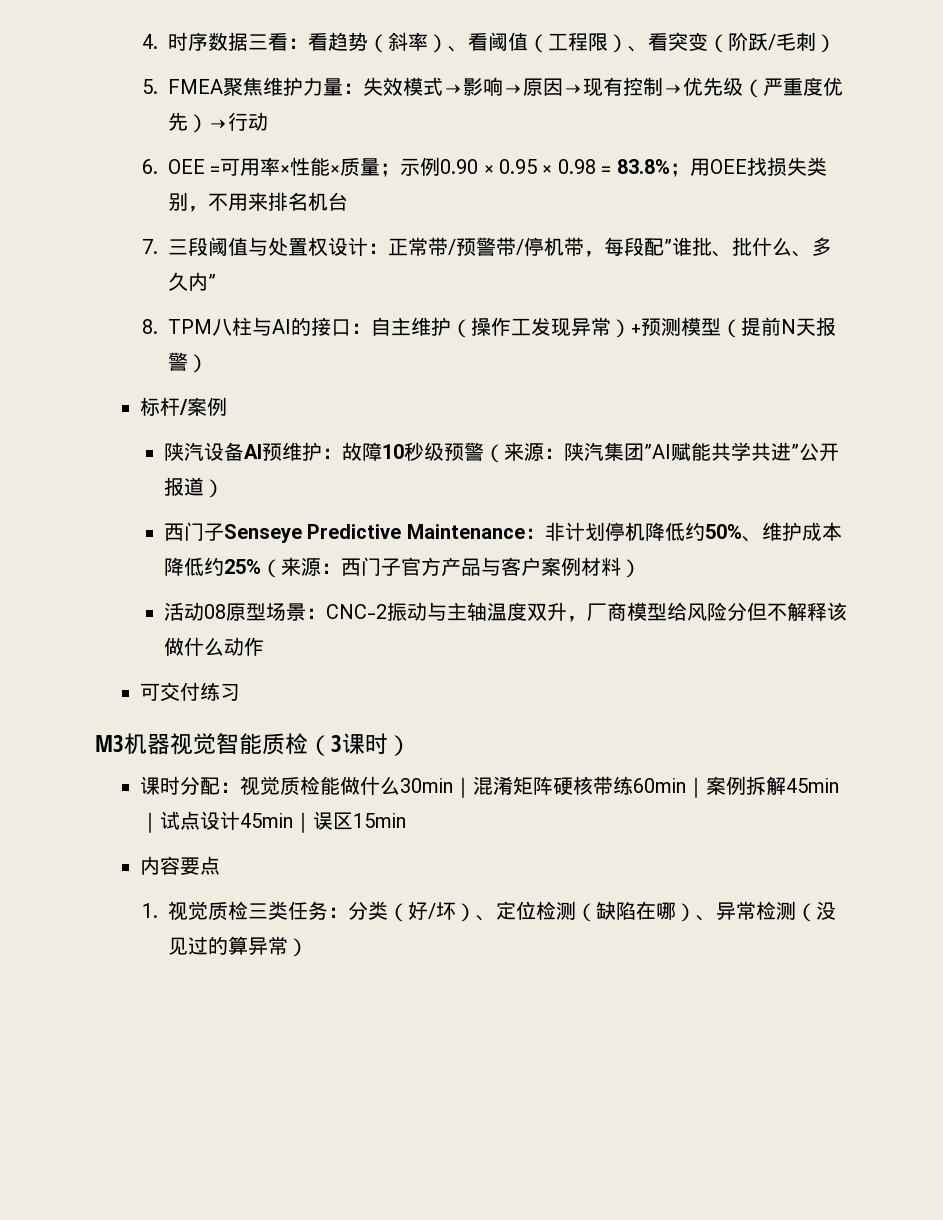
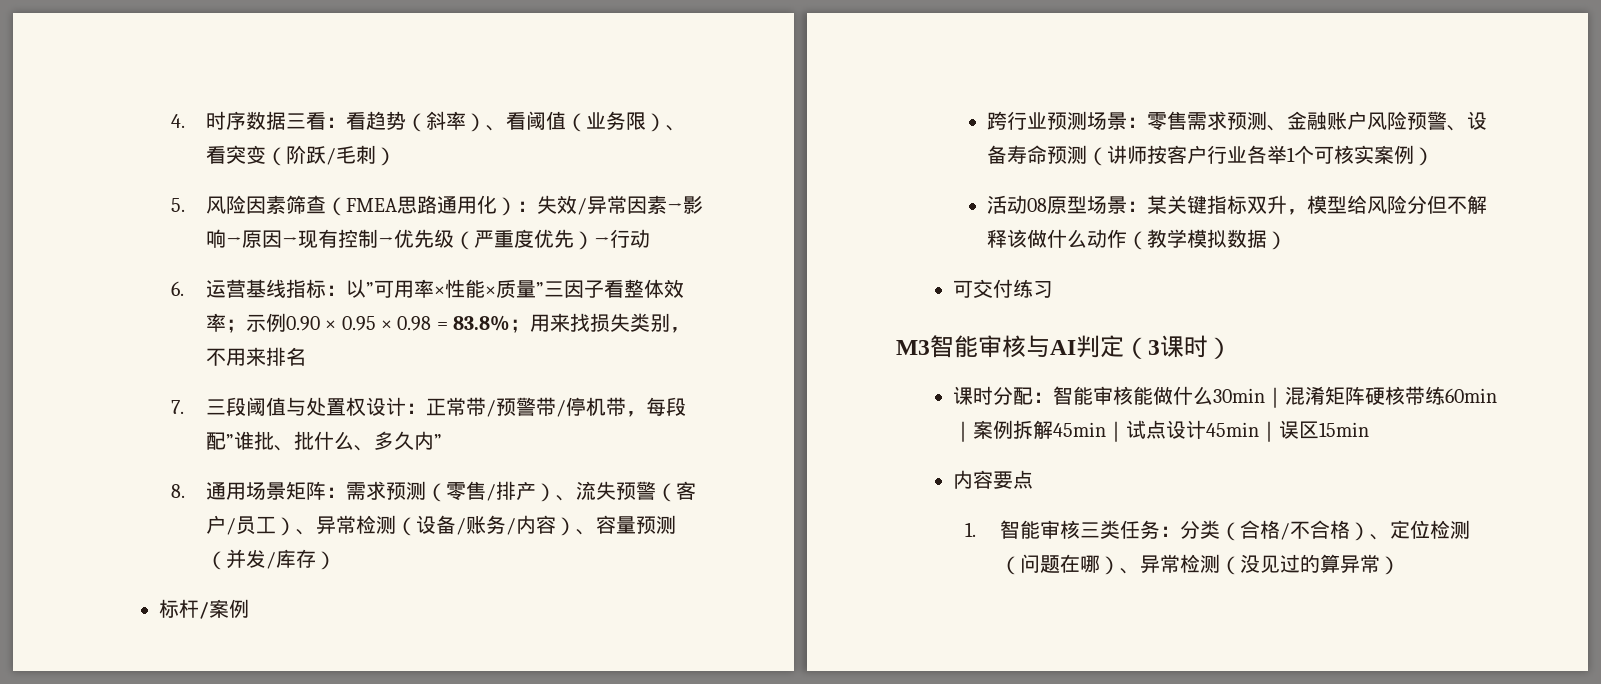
- 4.时序数据三看：看趋势（斜率）、看阈值（工程限）、看突变（阶跃/毛刺）
+ 4.时序数据三看：看趋势（斜率）、看阈值（业务限）、看突变（阶跃/毛刺）
- 5. FMEA聚焦维护力量：失效模式→影响→原因→现有控制→优先级（严重度优先）→行动
+ 5.风险因素筛查（FMEA思路通用化）：失效/异常因素→影响→原因→现有控制→优先级（严重度优先）→行动
- 6. OEE =可用率×性能×质量；示例0.90 × 0.95 × 0.98 = 83.8%；用OEE找损失类别，不用来排名机台
+ 6.运营基线指标：以”可用率×性能×质量”三因子看整体效率；示例0.90 × 0.95 × 0.98 = 83.8%；用来找损失类别，不用来排名
- 8. TPM八柱与AI的接口：自主维护（操作工发现异常）+预测模型（提前N天报警）
+ 8.通用场景矩阵：需求预测（零售/排产）、流失预警（客户/员工）、异常检测（设备/账务/内容）、容量预测（并发/库存）
  标杆/案例
- 陕汽设备AI预维护：故障10秒级预警（来源：陕汽集团”AI赋能共学共进”公开报道）
- 西门子Senseye Predictive Maintenance：非计划停机降低约50%、维护成本降低约25%（来源：西门子官方产品与客户案例材料）
+ 跨行业预测场景：零售需求预测、金融账户风险预警、设备寿命预测（讲师按客户行业各举1个可核实案例）
- 活动08原型场景：CNC-2振动与主轴温度双升，厂商模型给风险分但不解释该做什么动作
+ 活动08原型场景：某关键指标双升，模型给风险分但不解释该做什么动作（教学模拟数据）
- M3机器视觉智能质检（3课时）
+ M3智能审核与AI判定（3课时）
- 课时分配：视觉质检能做什么30min｜混淆矩阵硬核带练60min｜案例拆解45min｜试点设计45min｜误区15min
+ 课时分配：智能审核能做什么30min｜混淆矩阵硬核带练60min｜案例拆解45min｜试点设计45min｜误区15min
- 1.视觉质检三类任务：分类（好/坏）、定位检测（缺陷在哪）、异常检测（没见过的算异常）
+ 1.智能审核三类任务：分类（合格/不合格）、定位检测（问题在哪）、异常检测（没见过的算异常）

